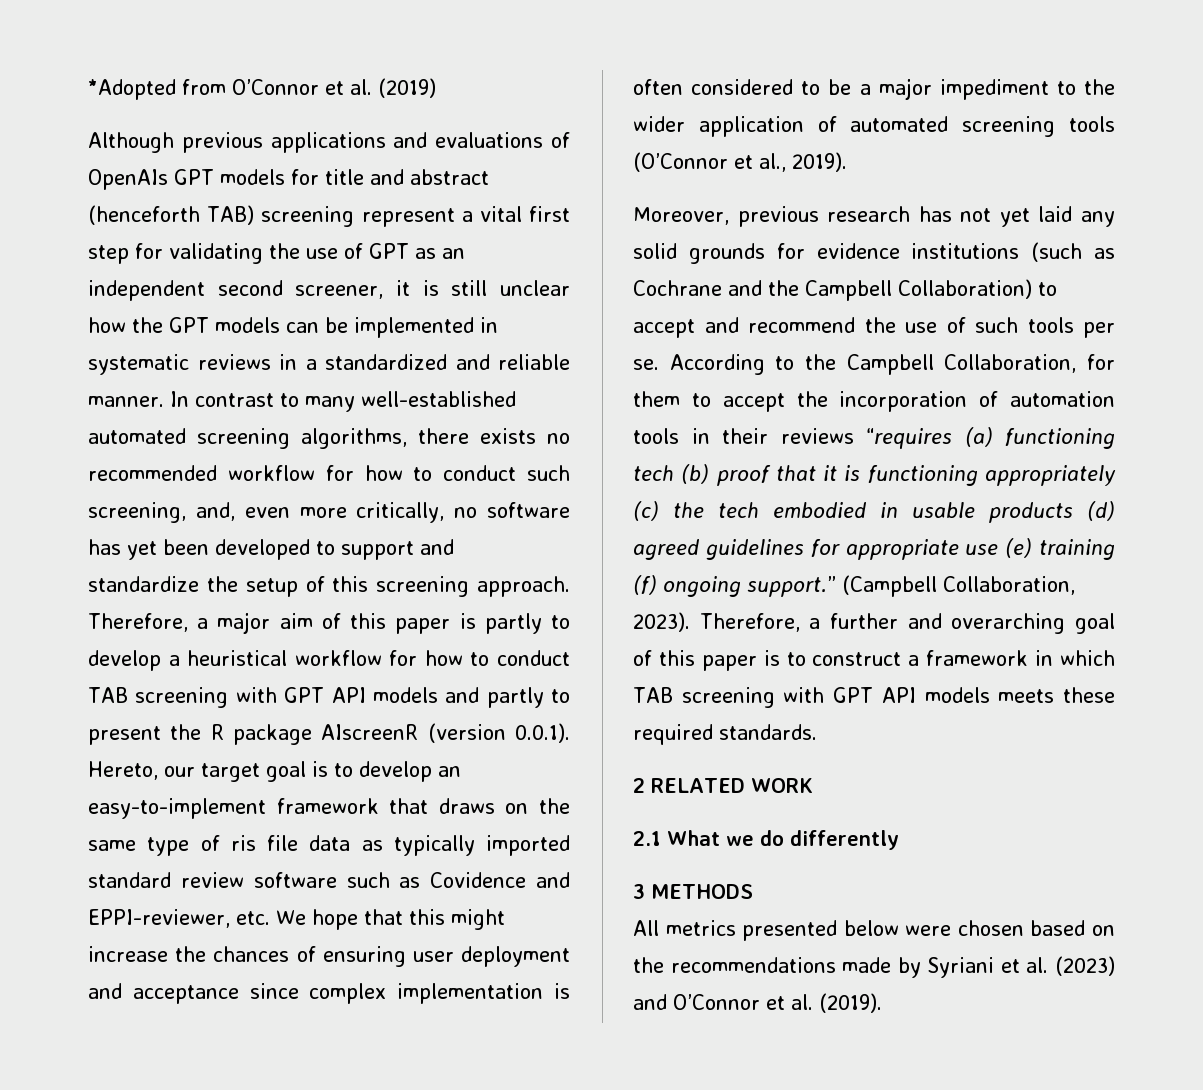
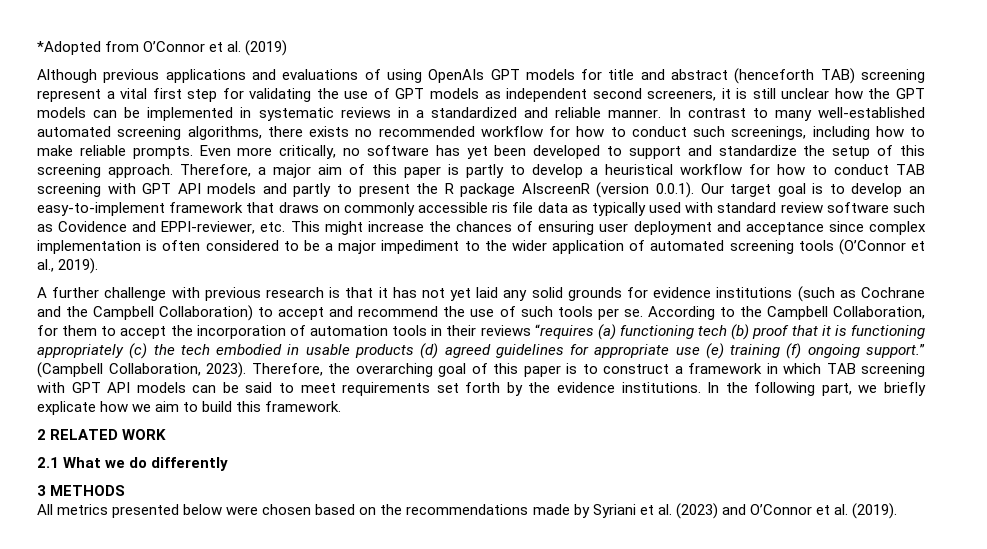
- Although previous applications and evaluations of OpenAIs GPT models for title and abstract (henceforth TAB) screening represent a vital first step for validating the use of GPT as an independent second screener, it is still unclear how the GPT models can be implemented in systematic reviews in a standardized and reliable manner.
+ Although previous applications and evaluations of using OpenAIs GPT models for title and abstract (henceforth TAB) screening represent a vital first step for validating the use of GPT models as independent second screeners, it is still unclear how the GPT models can be implemented in systematic reviews in a standardized and reliable manner.
- In contrast to many well-established automated screening algorithms, there exists no recommended workflow for how to conduct such screening, and, even more critically, no software has yet been developed to support and standardize the setup of this screening approach.
+ In contrast to many well-established automated screening algorithms, there exists no recommended workflow for how to conduct such screenings, including how to make reliable prompts. Even more critically, no software has yet been developed to support and standardize the setup of this screening approach.
- Therefore, a major aim of this paper is partly to develop a heuristical workflow for how to conduct TAB screening with GPT API models and partly to present the R package AIscreenR (version 0.0.1). Hereto, our target goal is to develop an easy-to-implement framework that draws on the same type of ris file data as typically imported standard review software such as Covidence and EPPI-reviewer, etc. We hope that this might increase the chances of ensuring user deployment and acceptance since complex implementation is often considered to be a major impediment to the wider application of automated screening tools (O’Connor et al., 2019).
+ Therefore, a major aim of this paper is partly to develop a heuristical workflow for how to conduct TAB screening with GPT API models and partly to present the R package AIscreenR (version 0.0.1). Our target goal is to develop an easy-to-implement framework that draws on commonly accessible ris file data as typically used with standard review software such as Covidence and EPPI-reviewer, etc. This might increase the chances of ensuring user deployment and acceptance since complex implementation is often considered to be a major impediment to the wider application of automated screening tools (O’Connor et al., 2019).
- Moreover, previous research has not yet laid any solid grounds for evidence institutions (such as Cochrane and the Campbell Collaboration) to accept and recommend the use of such tools per se.
+ A further challenge with previous research is that it has not yet laid any solid grounds for evidence institutions (such as Cochrane and the Campbell Collaboration) to accept and recommend the use of such tools per se.
- Therefore, a further and overarching goal of this paper is to construct a framework in which TAB screening with GPT API models meets these required standards.
+ Therefore, the overarching goal of this paper is to construct a framework in which TAB screening with GPT API models can be said to meet requirements set forth by the evidence institutions. In the following part, we briefly explicate how we aim to build this framework.

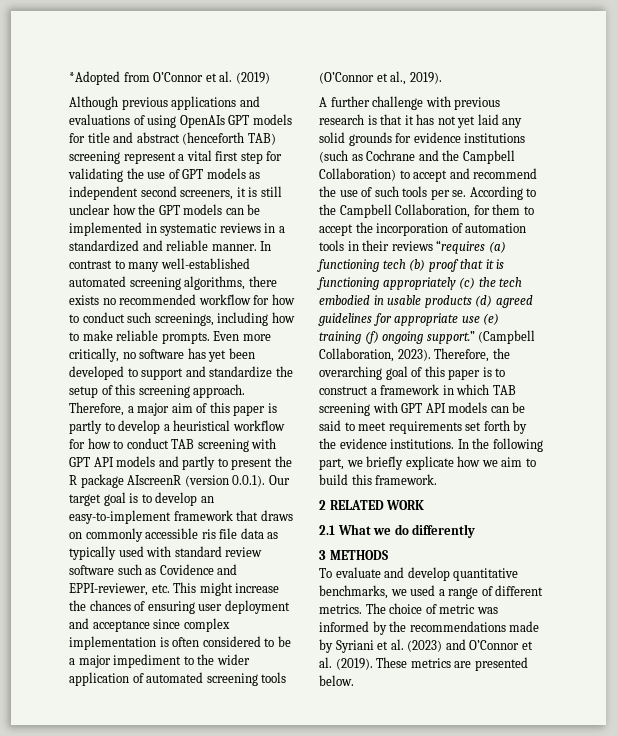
- All metrics presented below were chosen based on the recommendations made by Syriani et al. (2023) and O’Connor et al. (2019).
+ To evaluate and develop quantitative benchmarks, we used a range of different metrics. The choice of metric was informed by the recommendations made by Syriani et al. (2023) and O’Connor et al. (2019).
+ These metrics are presented below.

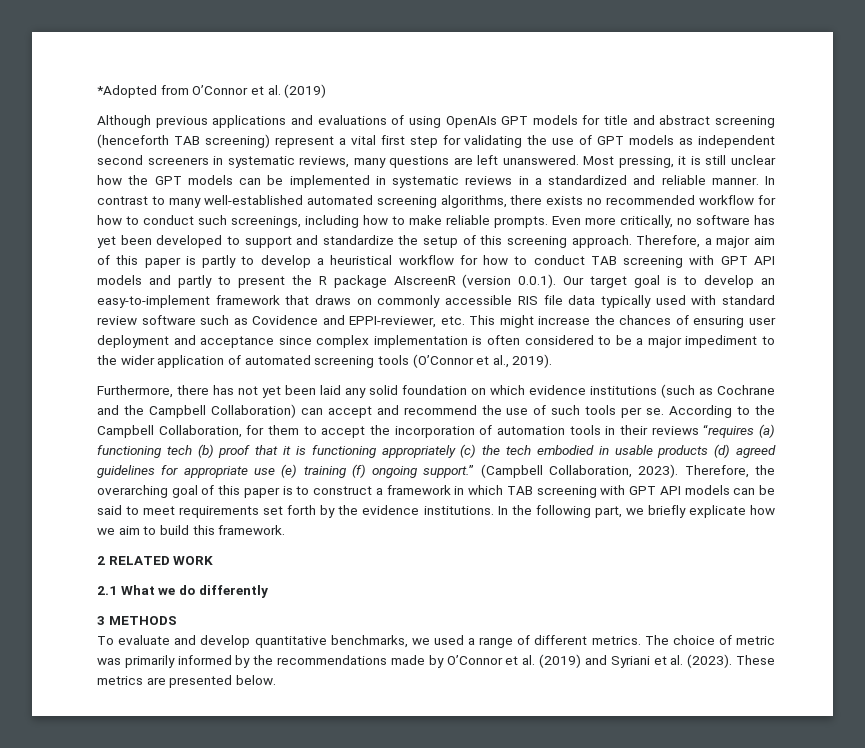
- Although previous applications and evaluations of using OpenAIs GPT models for title and abstract (henceforth TAB) screening represent a vital first step for validating the use of GPT models as independent second screeners, it is still unclear how the GPT models can be implemented in systematic reviews in a standardized and reliable manner.
+ Although previous applications and evaluations of using OpenAIs GPT models for title and abstract screening (henceforth TAB screening) represent a vital first step for validating the use of GPT models as independent second screeners in systematic reviews, many questions are left unanswered. Most pressing, it is still unclear how the GPT models can be implemented in systematic reviews in a standardized and reliable manner.
- Therefore, a major aim of this paper is partly to develop a heuristical workflow for how to conduct TAB screening with GPT API models and partly to present the R package AIscreenR (version 0.0.1). Our target goal is to develop an easy-to-implement framework that draws on commonly accessible ris file data as typically used with standard review software such as Covidence and EPPI-reviewer, etc. This might increase the chances of ensuring user deployment and acceptance since complex implementation is often considered to be a major impediment to the wider application of automated screening tools (O’Connor et al., 2019).
+ Therefore, a major aim of this paper is partly to develop a heuristical workflow for how to conduct TAB screening with GPT API models and partly to present the R package AIscreenR (version 0.0.1). Our target goal is to develop an easy-to-implement framework that draws on commonly accessible RIS file data typically used with standard review software such as Covidence and EPPI-reviewer, etc. This might increase the chances of ensuring user deployment and acceptance since complex implementation is often considered to be a major impediment to the wider application of automated screening tools (O’Connor et al., 2019).
- A further challenge with previous research is that it has not yet laid any solid grounds for evidence institutions (such as Cochrane and the Campbell Collaboration) to accept and recommend the use of such tools per se.
+ Furthermore, there has not yet been laid any solid foundation on which evidence institutions (such as Cochrane and the Campbell Collaboration) can accept and recommend the use of such tools per se.
- The choice of metric was informed by the recommendations made by Syriani et al. (2023) and O’Connor et al. (2019).
+ The choice of metric was primarily informed by the recommendations made by O’Connor et al. (2019) and Syriani et al. (2023).

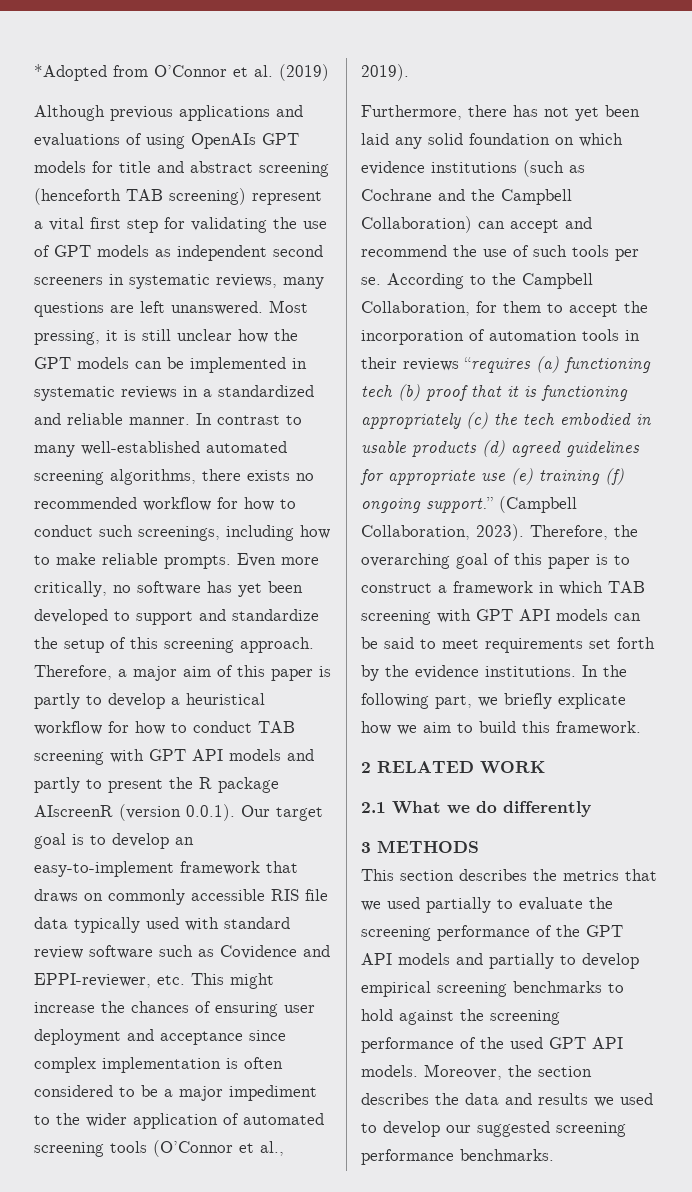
- To evaluate and develop quantitative benchmarks, we used a range of different metrics. The choice of metric was primarily informed by the recommendations made by O’Connor et al. (2019) and Syriani et al. (2023). These metrics are presented below.
+ This section describes the metrics that we used partially to evaluate the screening performance of the GPT API models and partially to develop empirical screening benchmarks to hold against the screening performance of the used GPT API models. Moreover, the section describes the data and results we used to develop our suggested screening performance benchmarks.

